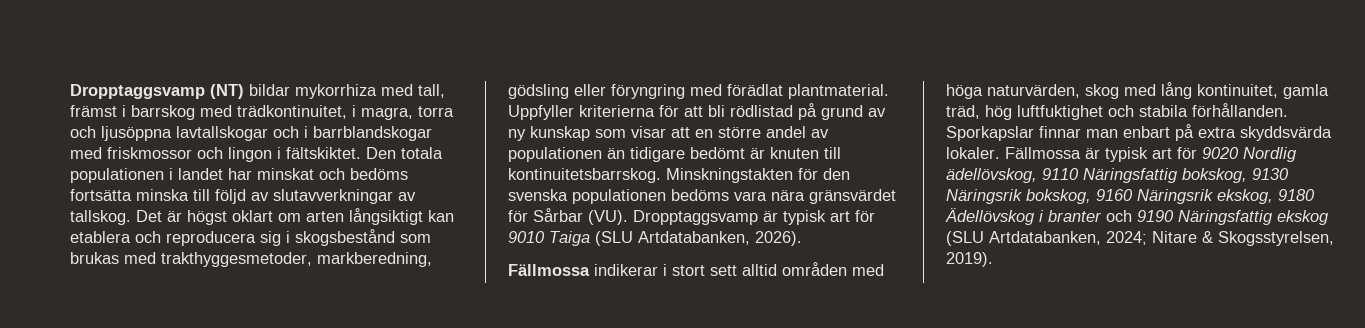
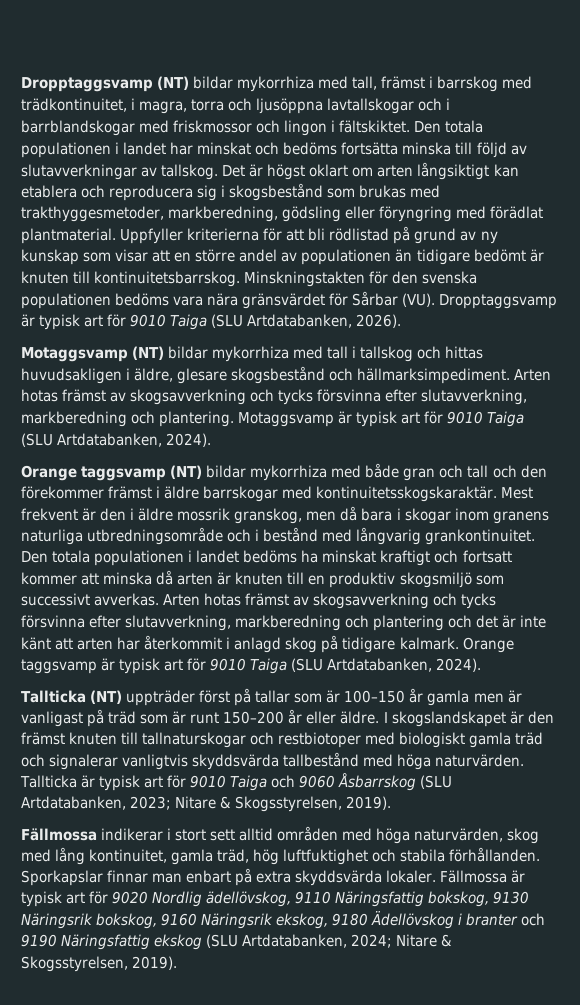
+ Motaggsvamp (NT) bildar mykorrhiza med tall i tallskog och hittas huvudsakligen i äldre, glesare skogsbestånd och hällmarksimpediment. Arten hotas främst av skogsavverkning och tycks försvinna efter slutavverkning, markberedning och plantering. Motaggsvamp är typisk art för 9010 Taiga (SLU Artdatabanken, 2024).
+ Orange taggsvamp (NT) bildar mykorrhiza med både gran och tall och den förekommer främst i äldre barrskogar med kontinuitetsskogskaraktär. Mest frekvent är den i äldre mossrik granskog, men då bara i skogar inom granens naturliga utbredningsområde och i bestånd med långvarig grankontinuitet. Den totala populationen i landet bedöms ha minskat kraftigt och fortsatt kommer att minska då arten är knuten till en produktiv skogsmiljö som successivt avverkas. Arten hotas främst av skogsavverkning och tycks försvinna efter slutavverkning, markberedning och plantering och det är inte känt att arten har återkommit i anlagd skog på tidigare kalmark. Orange taggsvamp är typisk art för 9010 Taiga (SLU Artdatabanken, 2024).
+ Tallticka (NT) uppträder först på tallar som är 100–150 år gamla men är vanligast på träd som är runt 150–200 år eller äldre. I skogslandskapet är den främst knuten till tallnaturskogar och restbiotoper med biologiskt gamla träd och signalerar vanligtvis skyddsvärda tallbestånd med höga naturvärden. Tallticka är typisk art för 9010 Taiga och 9060 Åsbarrskog (SLU Artdatabanken, 2023; Nitare & Skogsstyrelsen, 2019).

